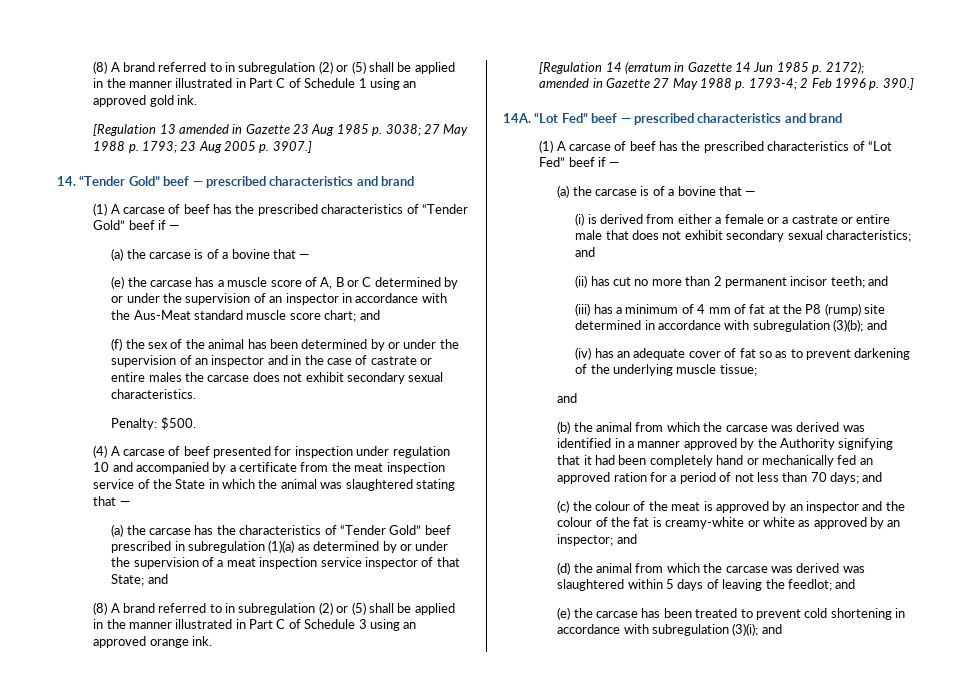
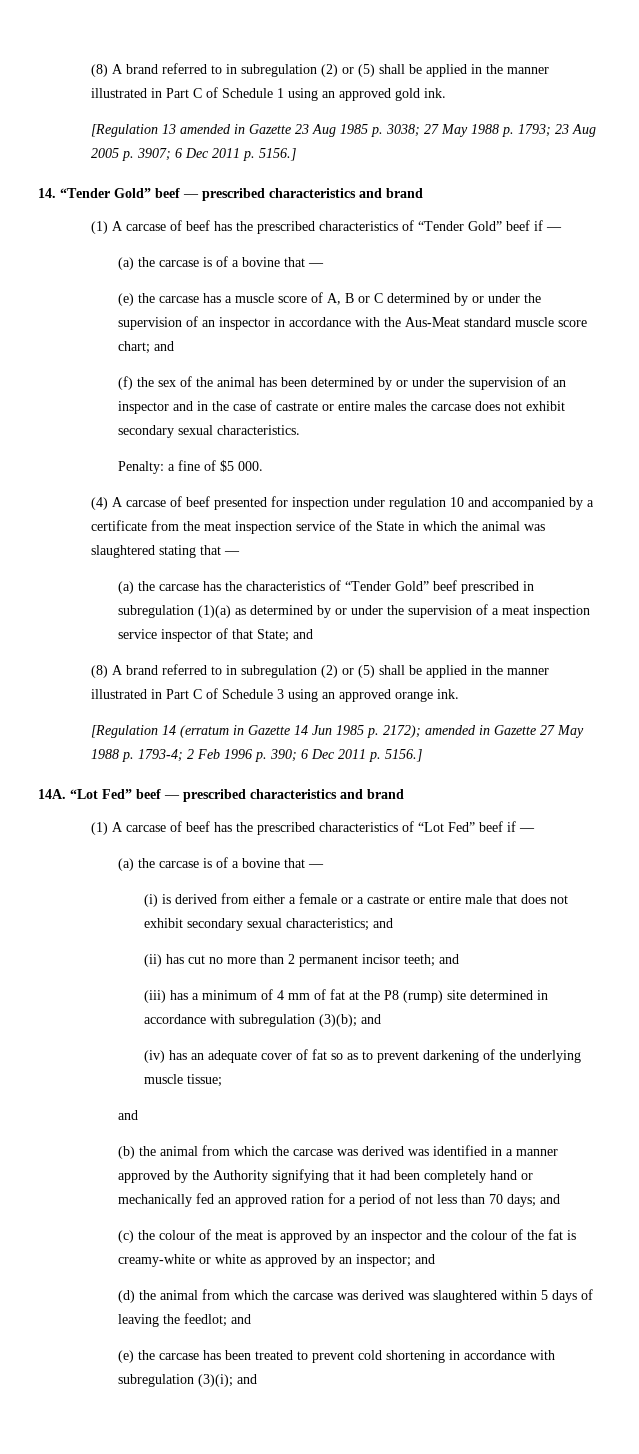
- [Regulation 13 amended in Gazette 23 Aug 1985 p. 3038; 27 May 1988 p. 1793; 23 Aug 2005 p. 3907.]
+ [Regulation 13 amended in Gazette 23 Aug 1985 p. 3038; 27 May 1988 p. 1793; 23 Aug 2005 p. 3907; 6 Dec 2011 p. 5156.]
- Penalty: $500.
+ Penalty: a fine of $5 000.
- [Regulation 14 (erratum in Gazette 14 Jun 1985 p. 2172); amended in Gazette 27 May 1988 p. 1793-4; 2 Feb 1996 p. 390.]
+ [Regulation 14 (erratum in Gazette 14 Jun 1985 p. 2172); amended in Gazette 27 May 1988 p. 1793-4; 2 Feb 1996 p. 390; 6 Dec 2011 p. 5156.]

